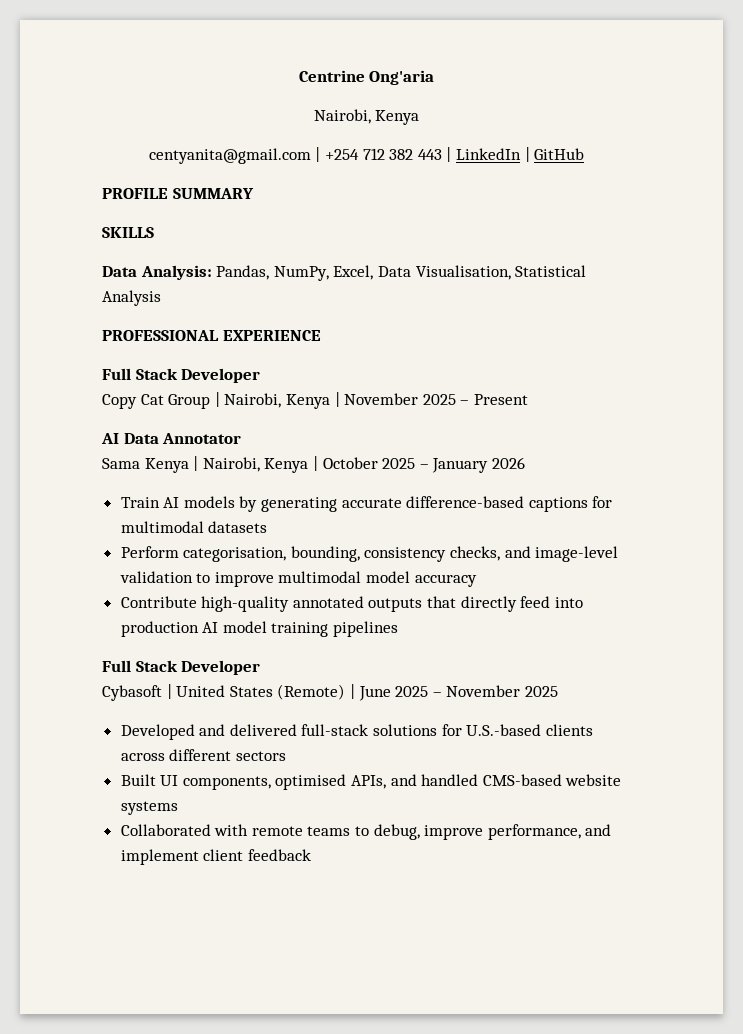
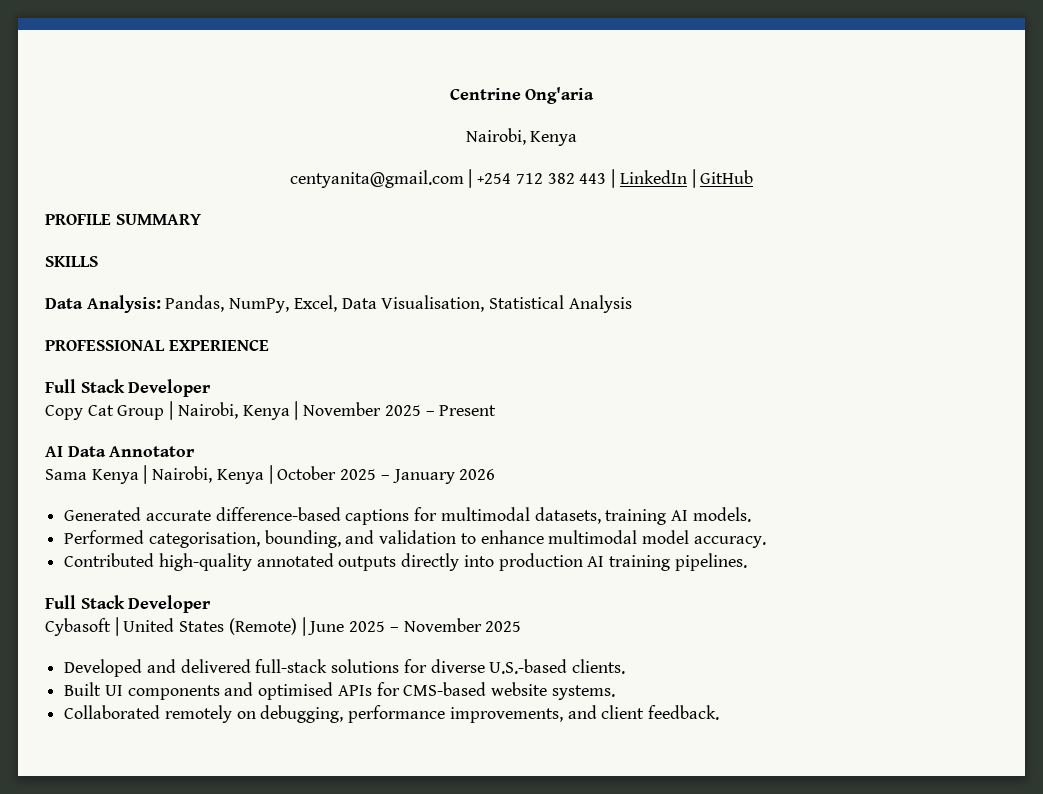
- Train AI models by generating accurate difference-based captions for multimodal datasets
- Perform categorisation, bounding, consistency checks, and image-level validation to improve multimodal model accuracy
- Contribute high-quality annotated outputs that directly feed into production AI model training pipelines
+ Generated accurate difference-based captions for multimodal datasets, training AI models.
+ Performed categorisation, bounding, and validation to enhance multimodal model accuracy.
+ Contributed high-quality annotated outputs directly into production AI training pipelines.
- Developed and delivered full-stack solutions for U.S.-based clients across different sectors
- Built UI components, optimised APIs, and handled CMS-based website systems
+ Developed and delivered full-stack solutions for diverse U.S.-based clients.
+ Built UI components and optimised APIs for CMS-based website systems.
- Collaborated with remote teams to debug, improve performance, and implement client feedback
+ Collaborated remotely on debugging, performance improvements, and client feedback.

